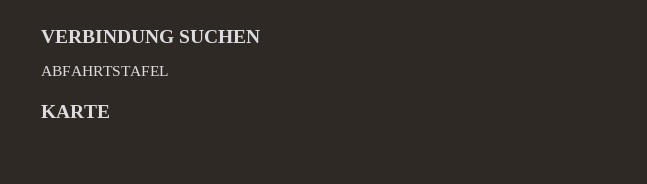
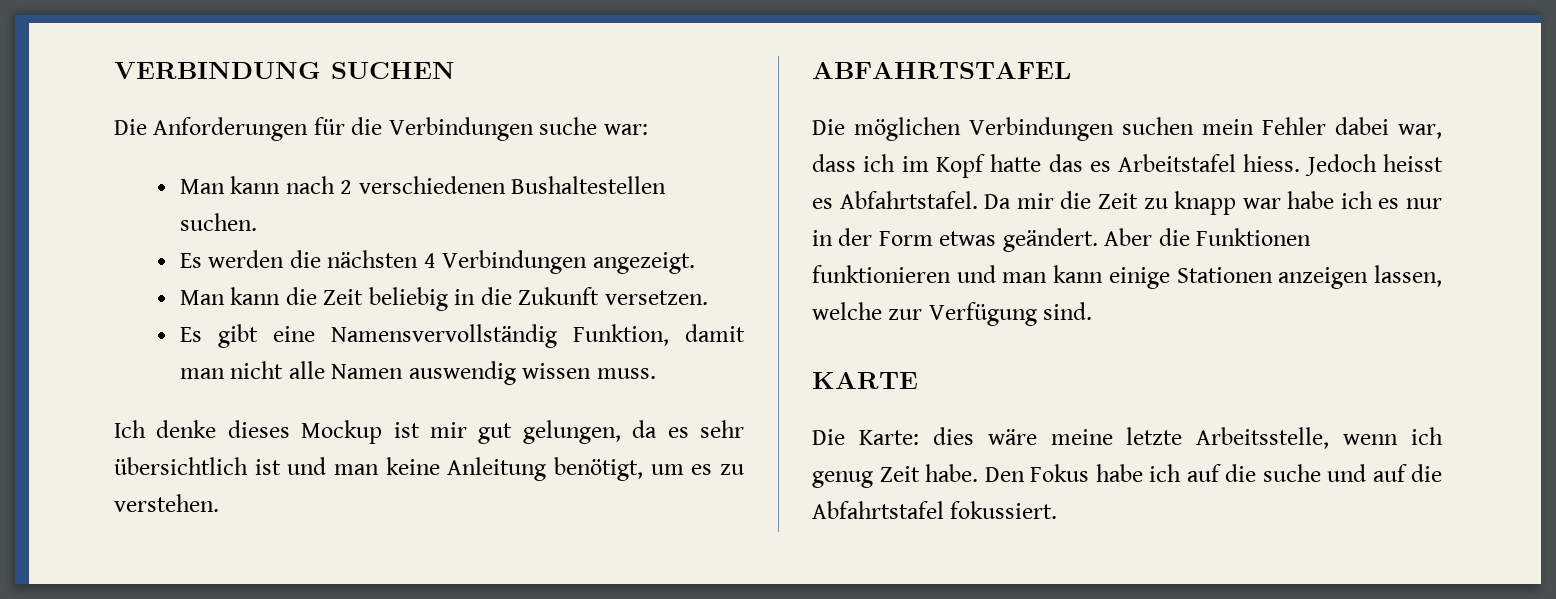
+ Die Anforderungen für die Verbindungen suche war:
+ Man kann nach 2 verschiedenen Bushaltestellen suchen.
+ Es werden die nächsten 4 Verbindungen angezeigt.
+ Man kann die Zeit beliebig in die Zukunft versetzen.
+ Es gibt eine Namensvervollständig Funktion, damit man nicht alle Namen auswendig wissen muss.
+ Ich denke dieses Mockup ist mir gut gelungen, da es sehr übersichtlich ist und man keine Anleitung benötigt, um es zu verstehen.
  ABFAHRTSTAFEL
+ Die möglichen Verbindungen suchen mein Fehler dabei war, dass ich im Kopf hatte das es Arbeitstafel hiess. Jedoch heisst es Abfahrtstafel. Da mir die Zeit zu knapp war habe ich es nur in der Form etwas geändert. Aber die Funktionen funktionieren und man kann einige Stationen anzeigen lassen, welche zur Verfügung sind.
  KARTE
+ Die Karte: dies wäre meine letzte Arbeitsstelle, wenn ich genug Zeit habe. Den Fokus habe ich auf die suche und auf die Abfahrtstafel fokussiert.

